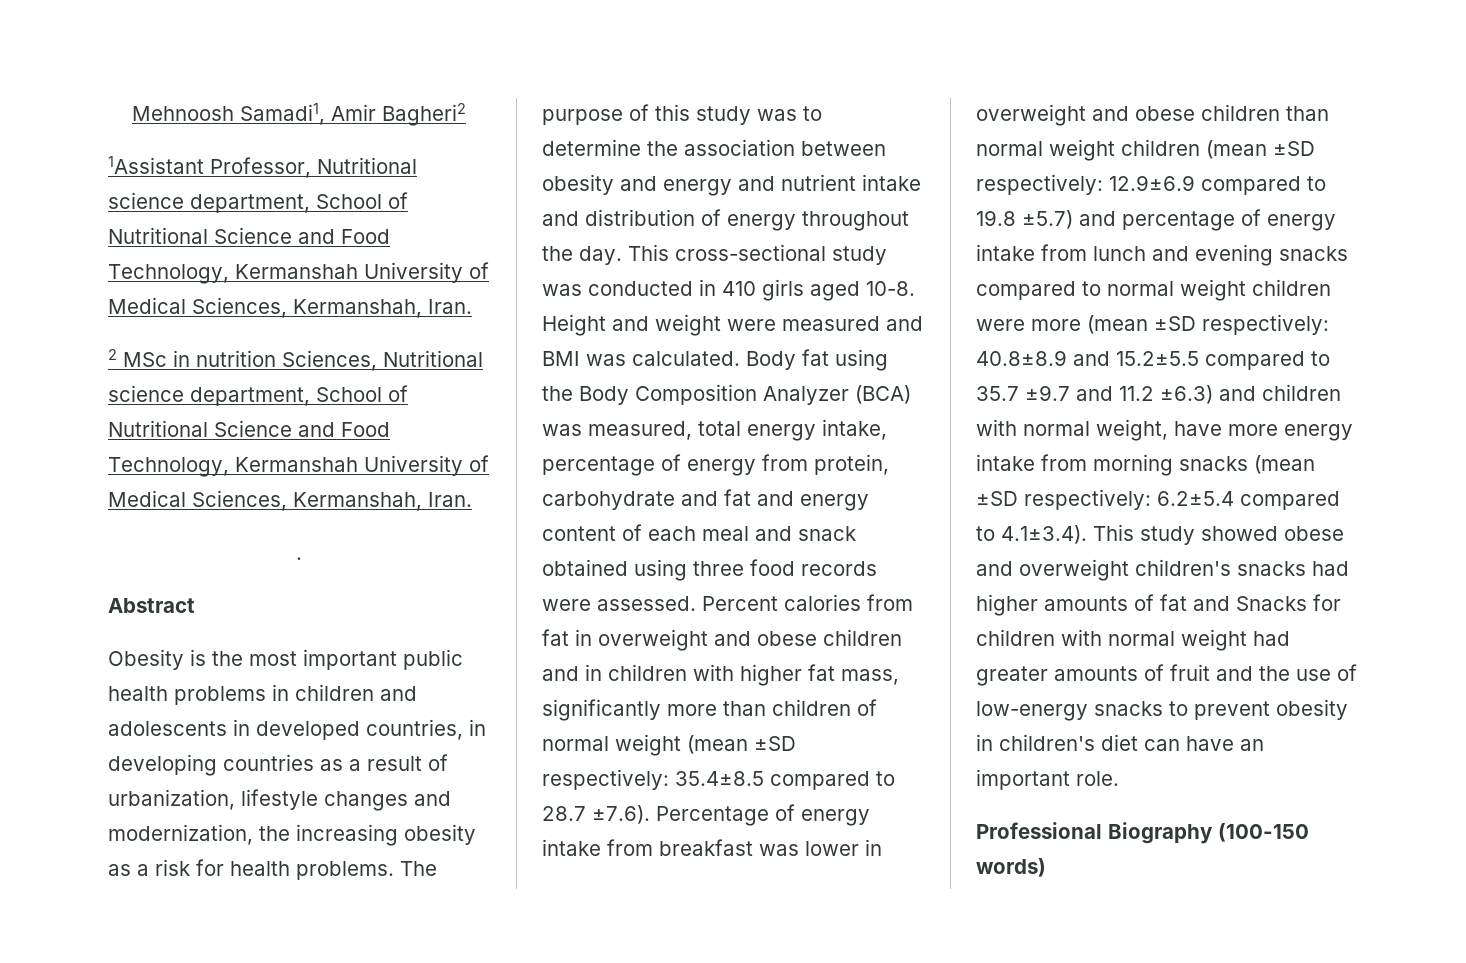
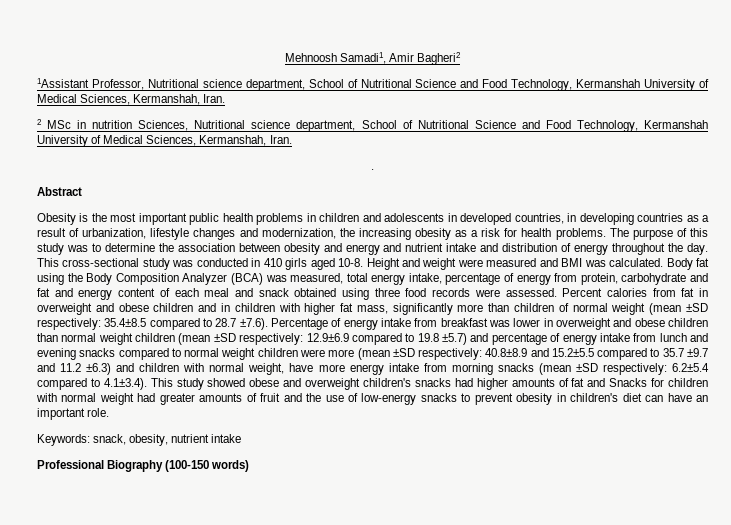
+ Keywords: snack, obesity, nutrient intake

